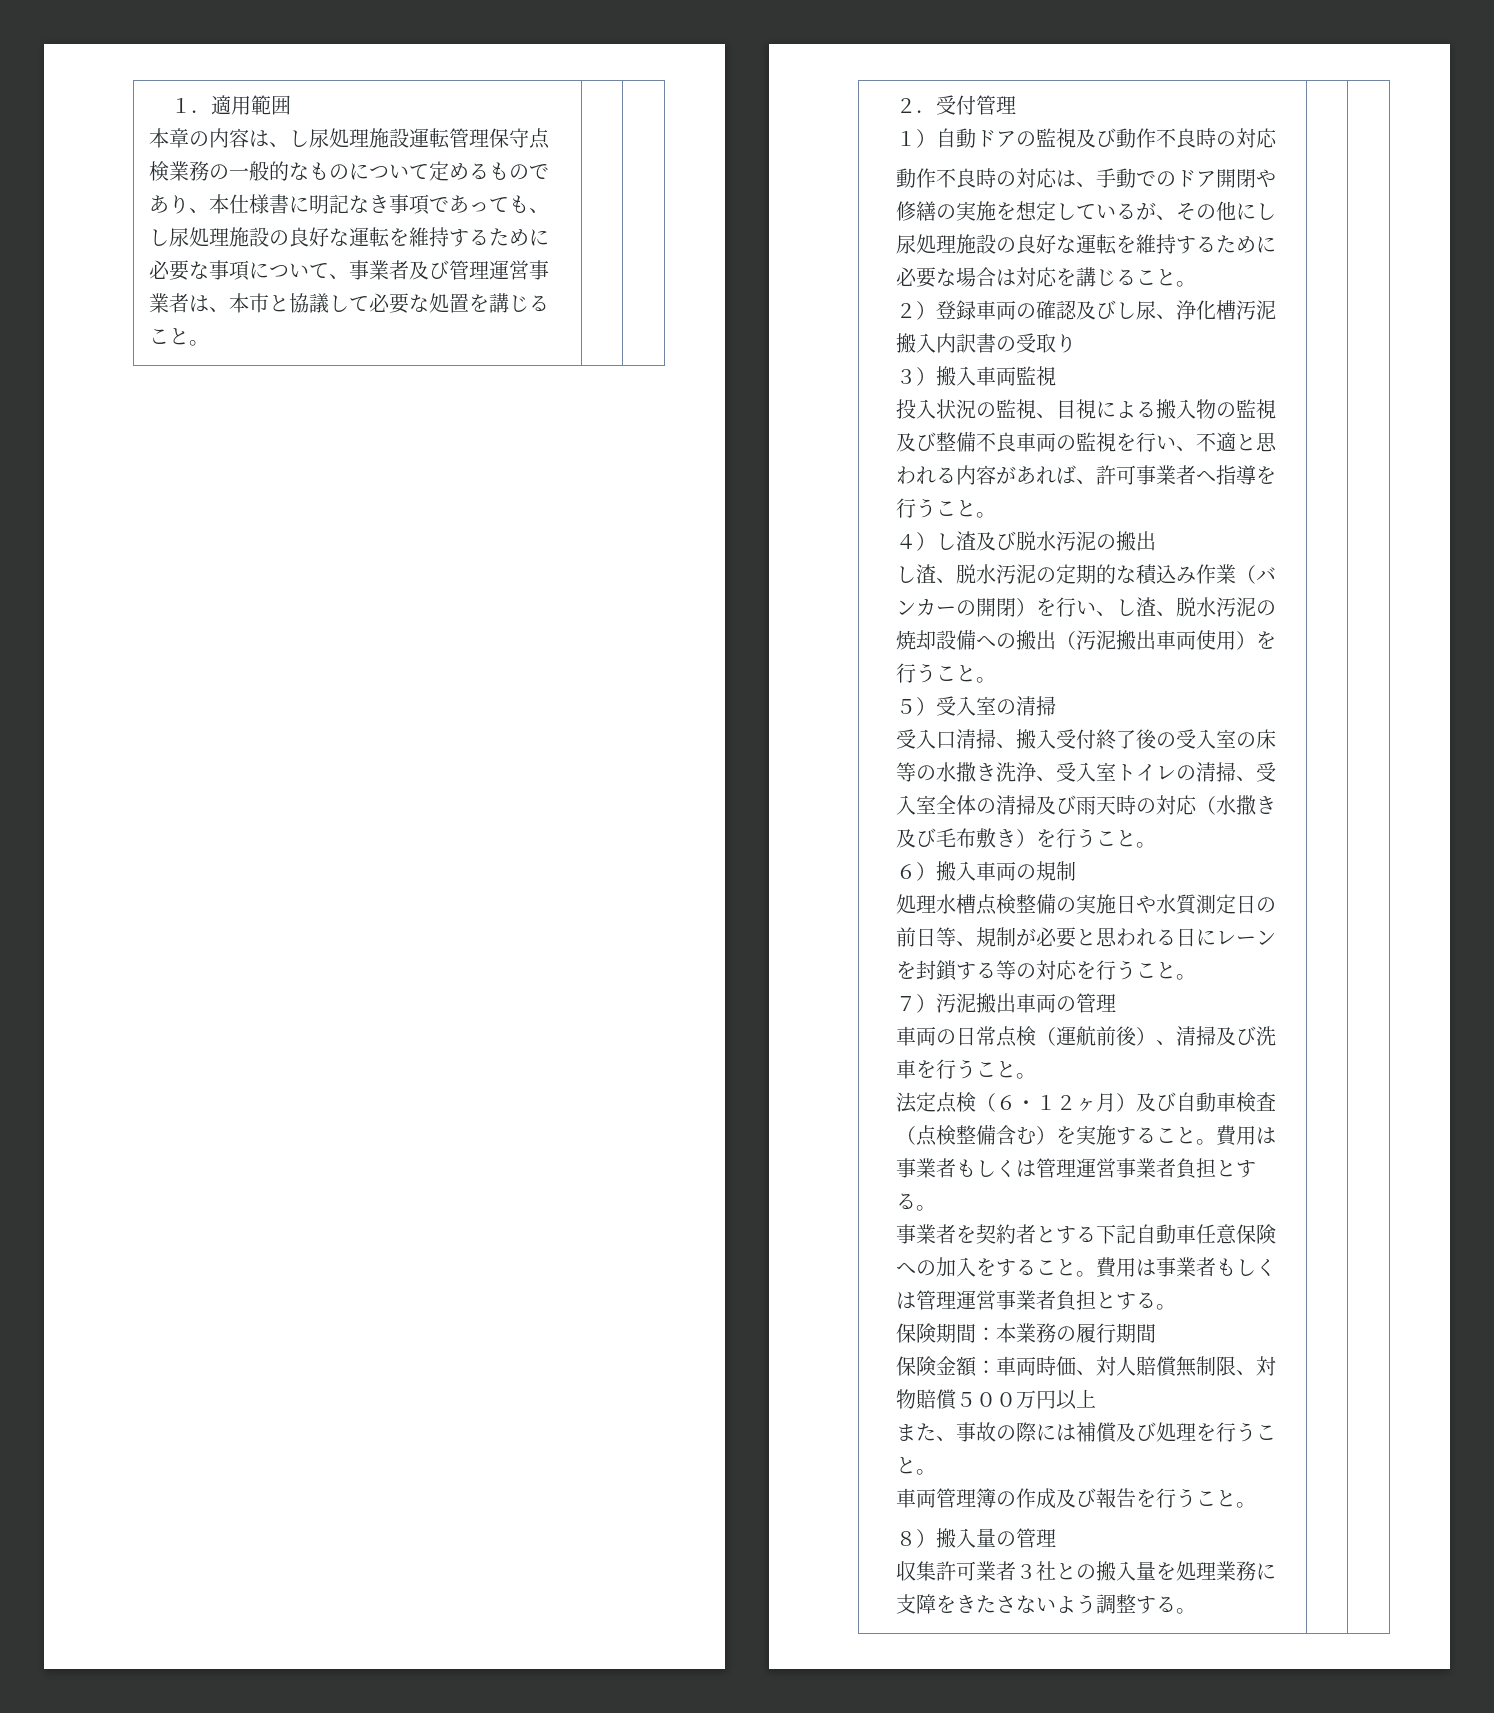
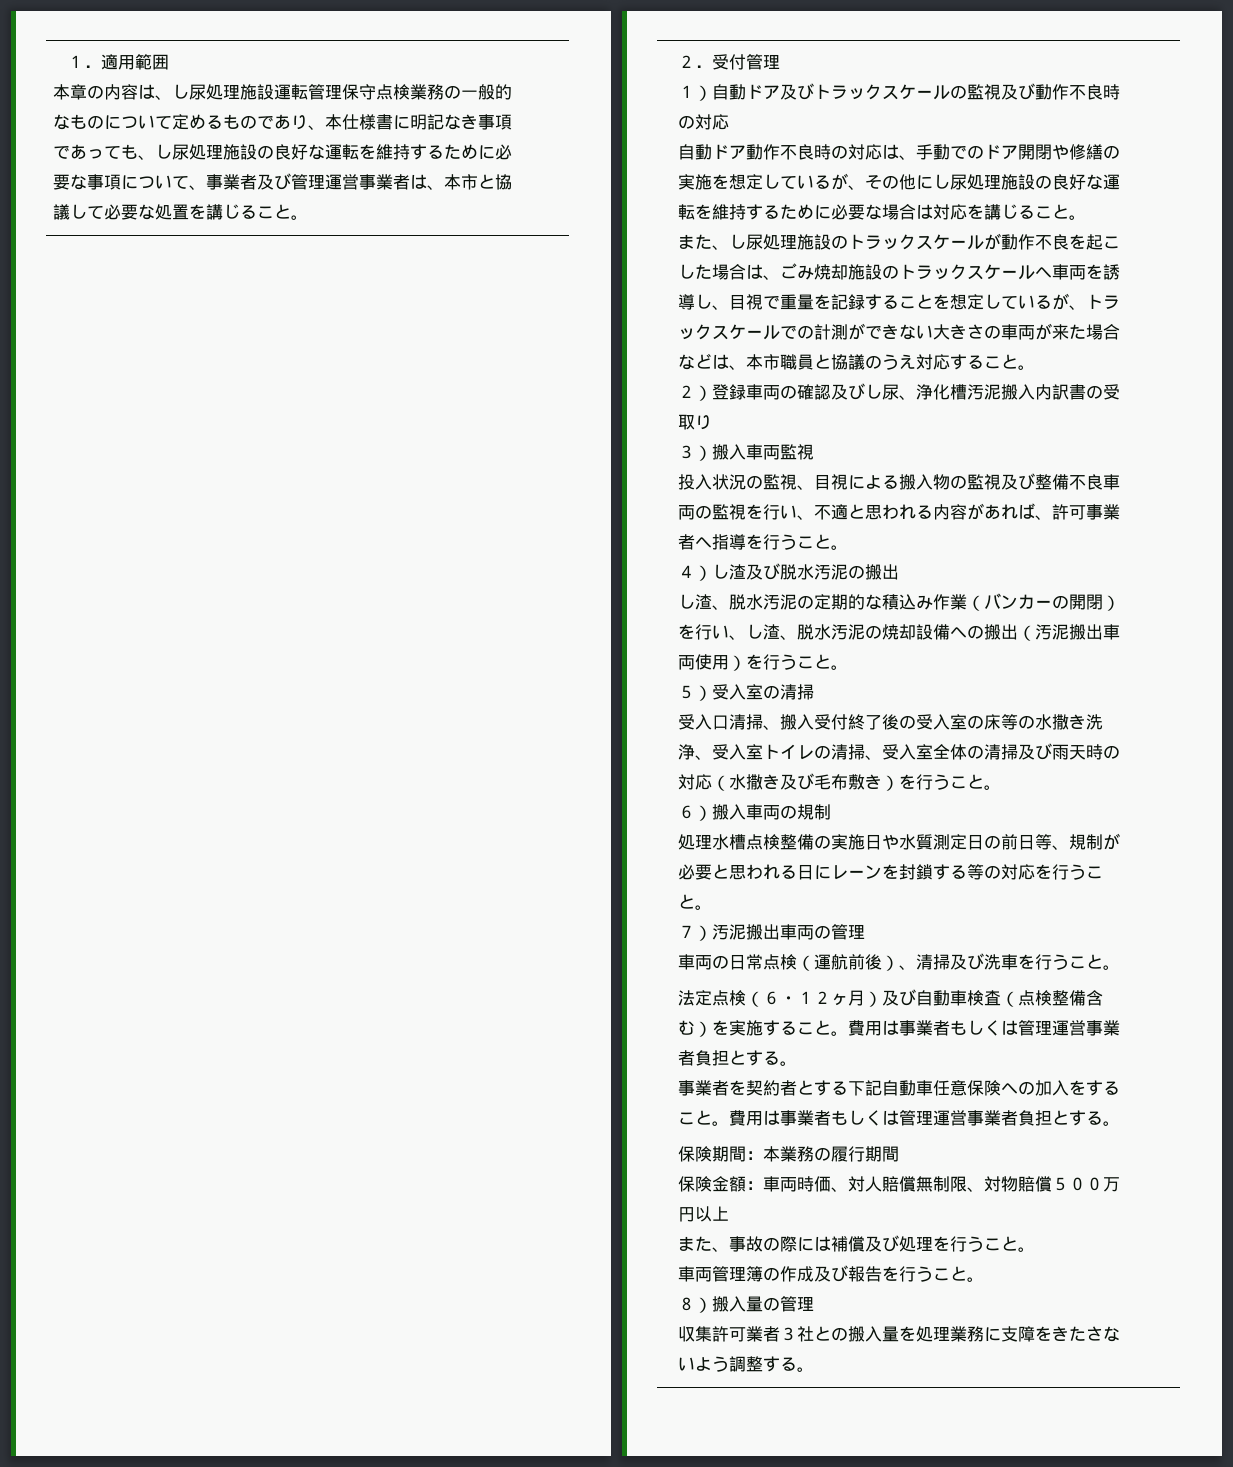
- １）自動ドアの監視及び動作不良時の対応
+ １）自動ドア及びトラックスケールの監視及び動作不良時の対応
- 動作不良時の対応は、手動でのドア開閉や修繕の実施を想定しているが、その他にし尿処理施設の良好な運転を維持するために必要な場合は対応を講じること。
+ 自動ドア動作不良時の対応は、手動でのドア開閉や修繕の実施を想定しているが、その他にし尿処理施設の良好な運転を維持するために必要な場合は対応を講じること。
+ また、し尿処理施設のトラックスケールが動作不良を起こした場合は、ごみ焼却施設のトラックスケールへ車両を誘導し、目視で重量を記録することを想定しているが、トラックスケールでの計測ができない大きさの車両が来た場合などは、本市職員と協議のうえ対応すること。

